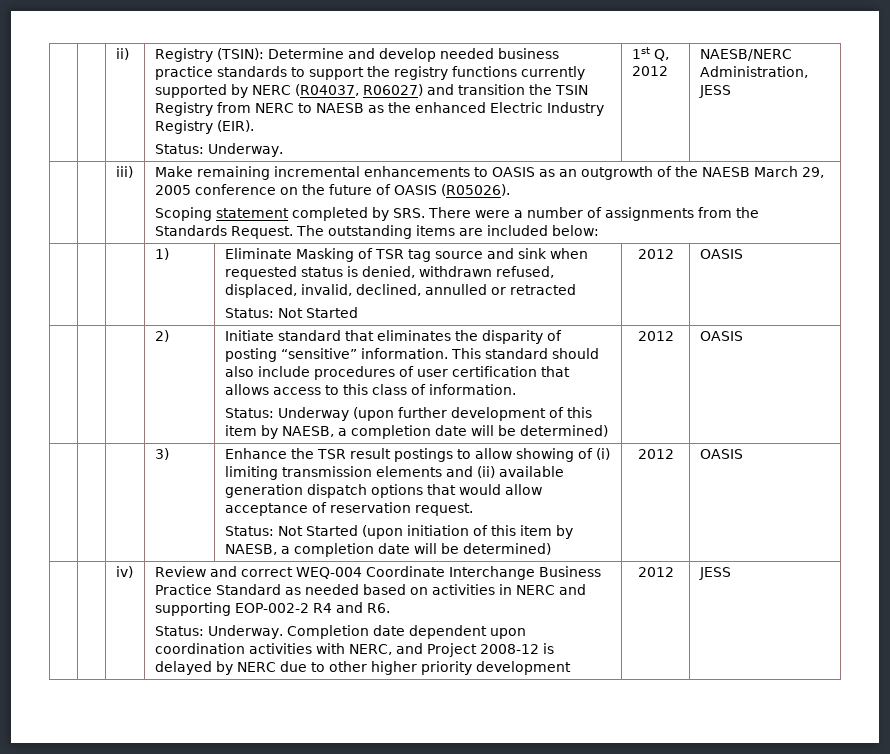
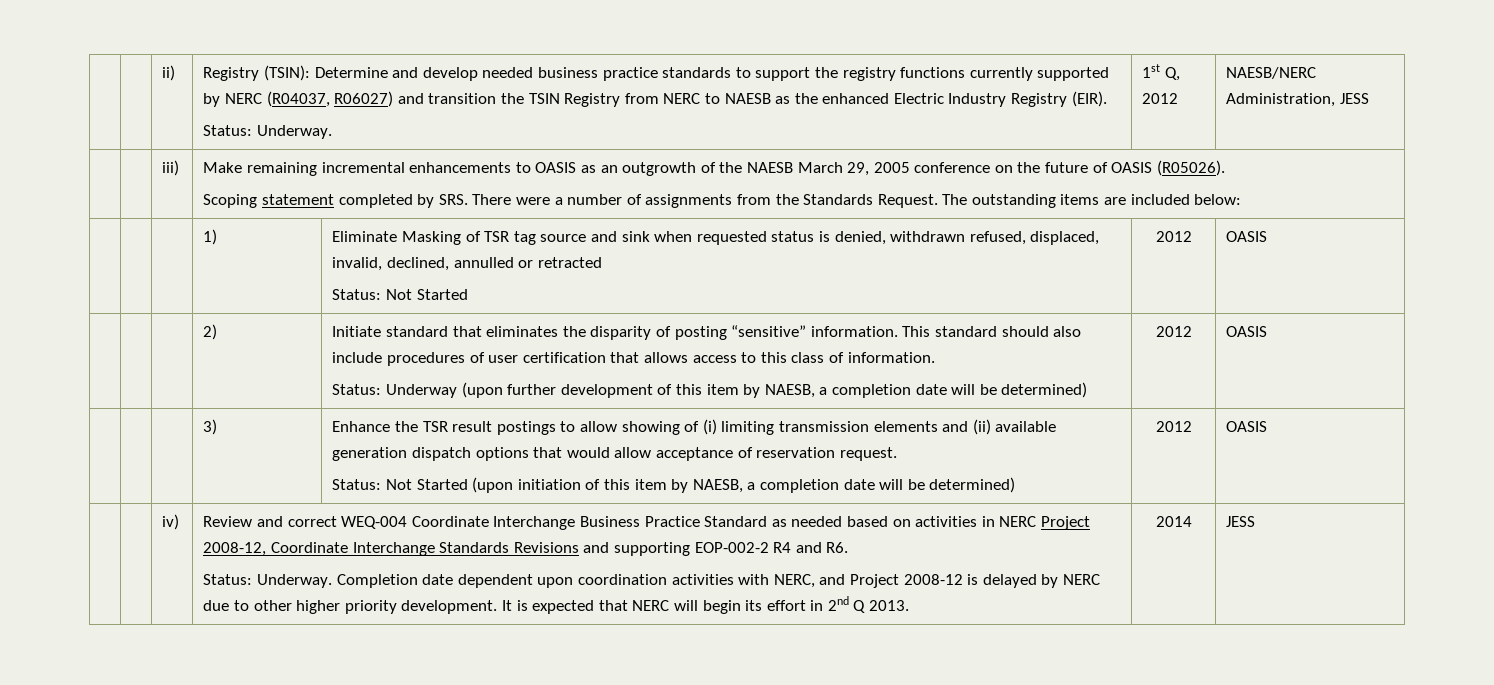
- Review and correct WEQ-004 Coordinate Interchange Business Practice Standard as needed based on activities in NERC and supporting EOP-002-2 R4 and R6.
+ Review and correct WEQ-004 Coordinate Interchange Business Practice Standard as needed based on activities in NERC Project 2008-12, Coordinate Interchange Standards Revisions and supporting EOP-002-2 R4 and R6.
- Completion date dependent upon coordination activities with NERC, and Project 2008-12 is delayed by NERC due to other higher priority development | 2012
+ Completion date dependent upon coordination activities with NERC, and Project 2008-12 is delayed by NERC due to other higher priority development. It is expected that NERC will begin its effort in 2nd Q 2013. | 2014

